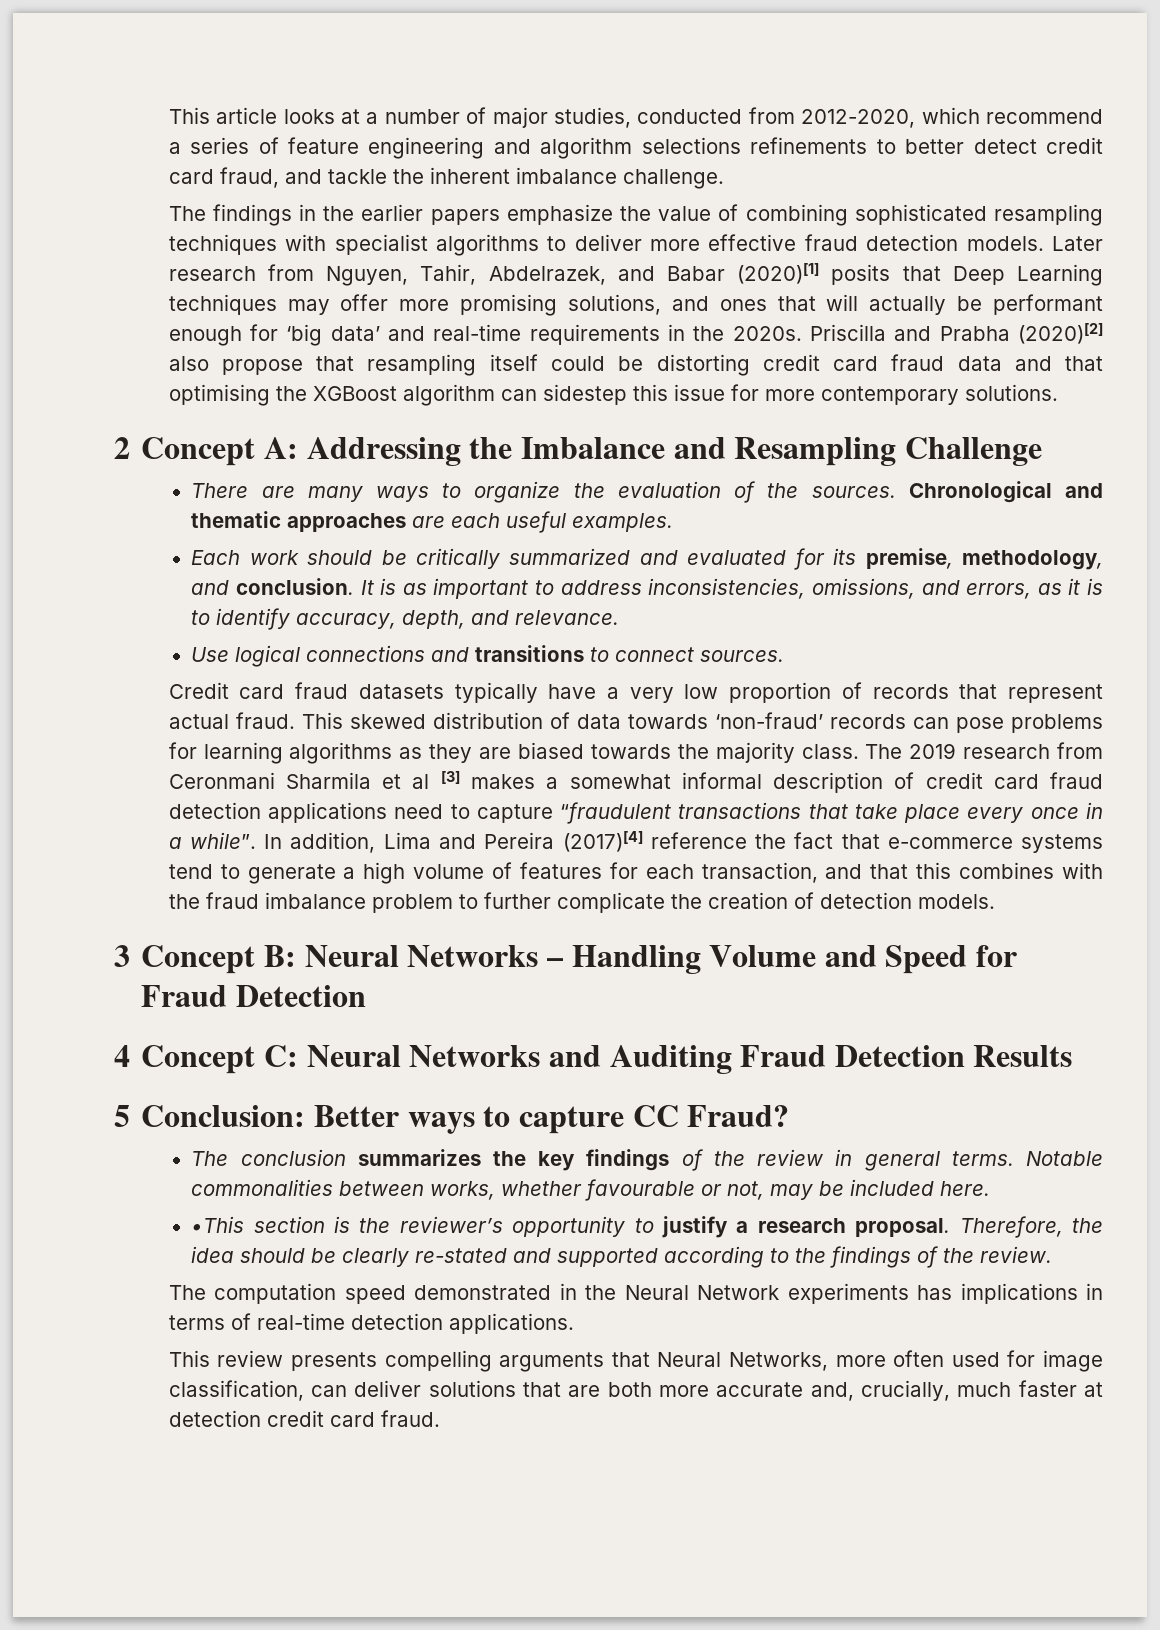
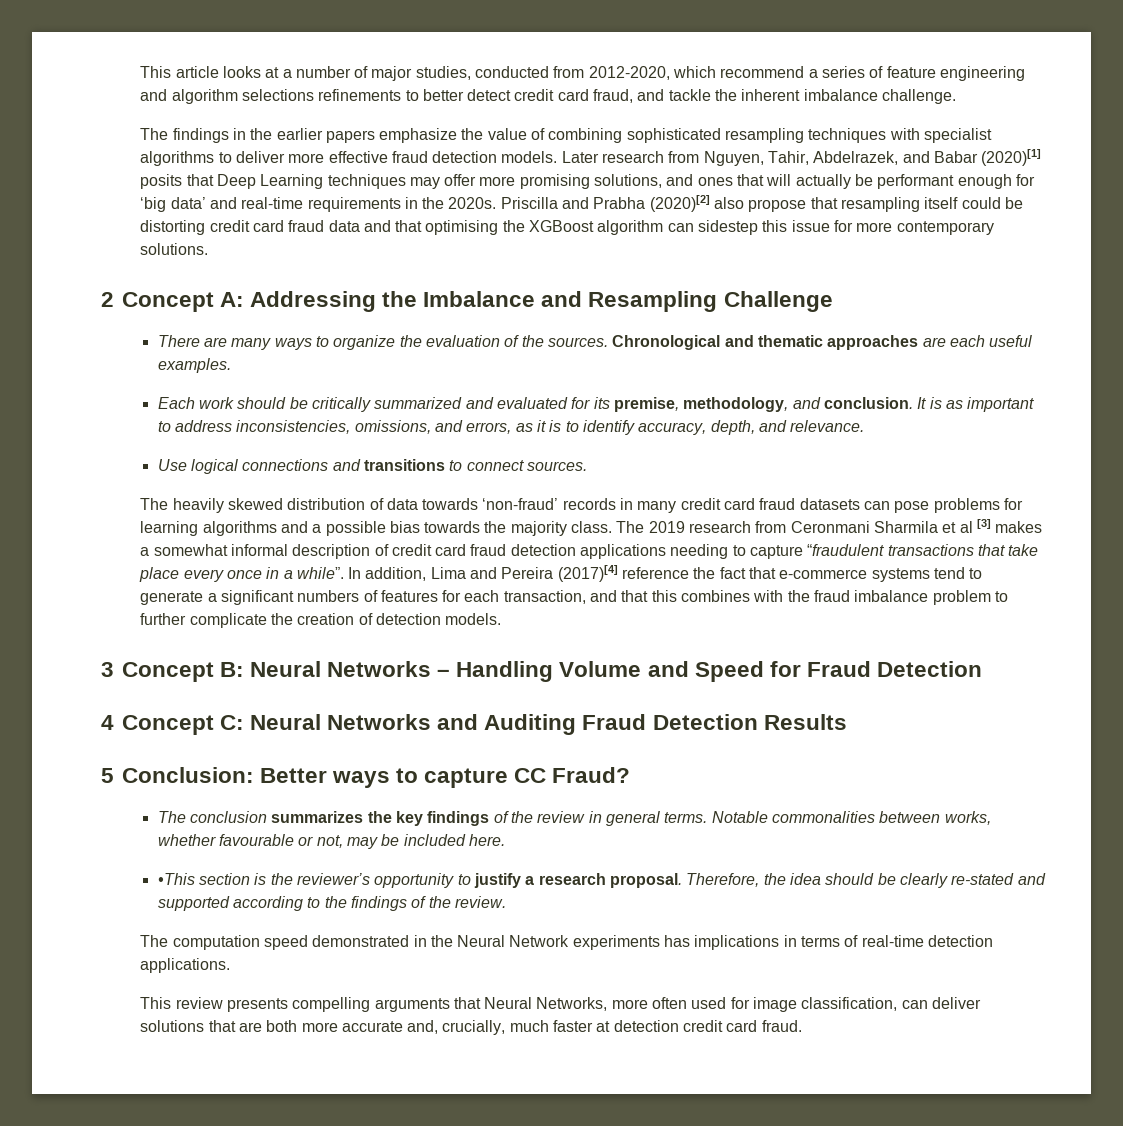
- Credit card fraud datasets typically have a very low proportion of records that represent actual fraud. This skewed distribution of data towards ‘non-fraud’ records can pose problems for learning algorithms as they are biased towards the majority class.
+ The heavily skewed distribution of data towards ‘non-fraud’ records in many credit card fraud datasets can pose problems for learning algorithms and a possible bias towards the majority class.
- The 2019 research from Ceronmani Sharmila et al [3] makes a somewhat informal description of credit card fraud detection applications need to capture “fraudulent transactions that take place every once in a while”.
+ The 2019 research from Ceronmani Sharmila et al [3] makes a somewhat informal description of credit card fraud detection applications needing to capture “fraudulent transactions that take place every once in a while”.
- In addition, Lima and Pereira (2017)[4] reference the fact that e-commerce systems tend to generate a high volume of features for each transaction, and that this combines with the fraud imbalance problem to further complicate the creation of detection models.
+ In addition, Lima and Pereira (2017)[4] reference the fact that e-commerce systems tend to generate a significant numbers of features for each transaction, and that this combines with the fraud imbalance problem to further complicate the creation of detection models.

